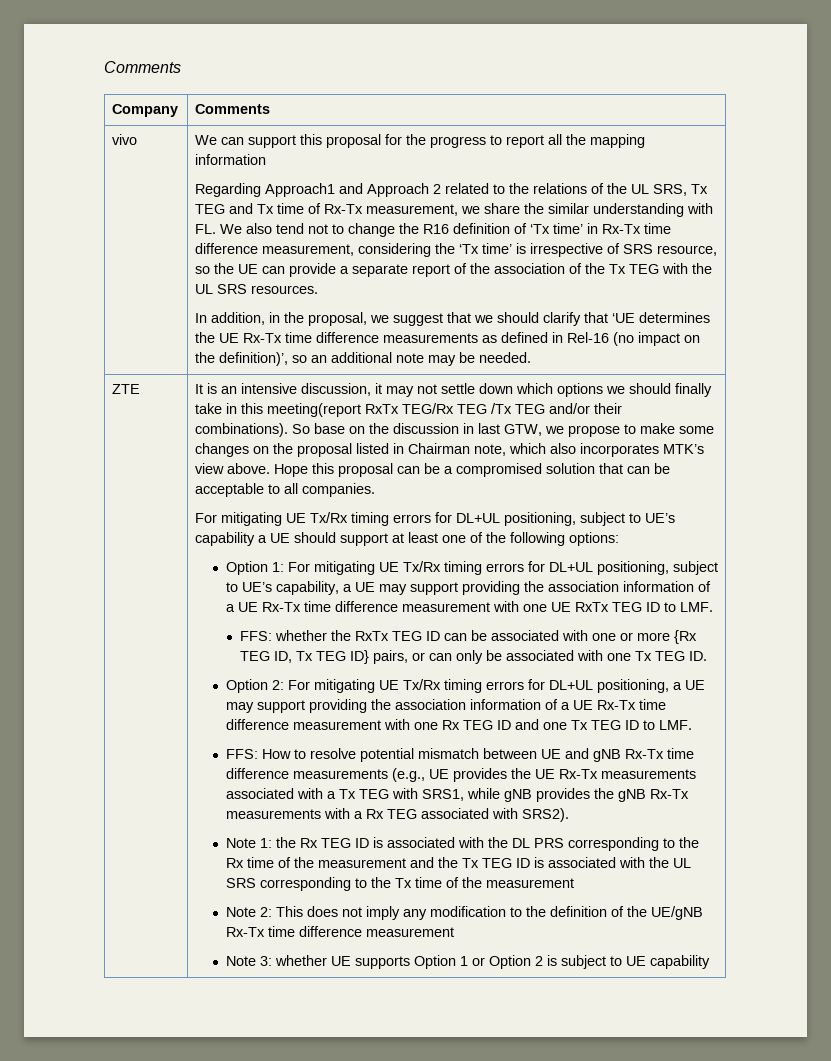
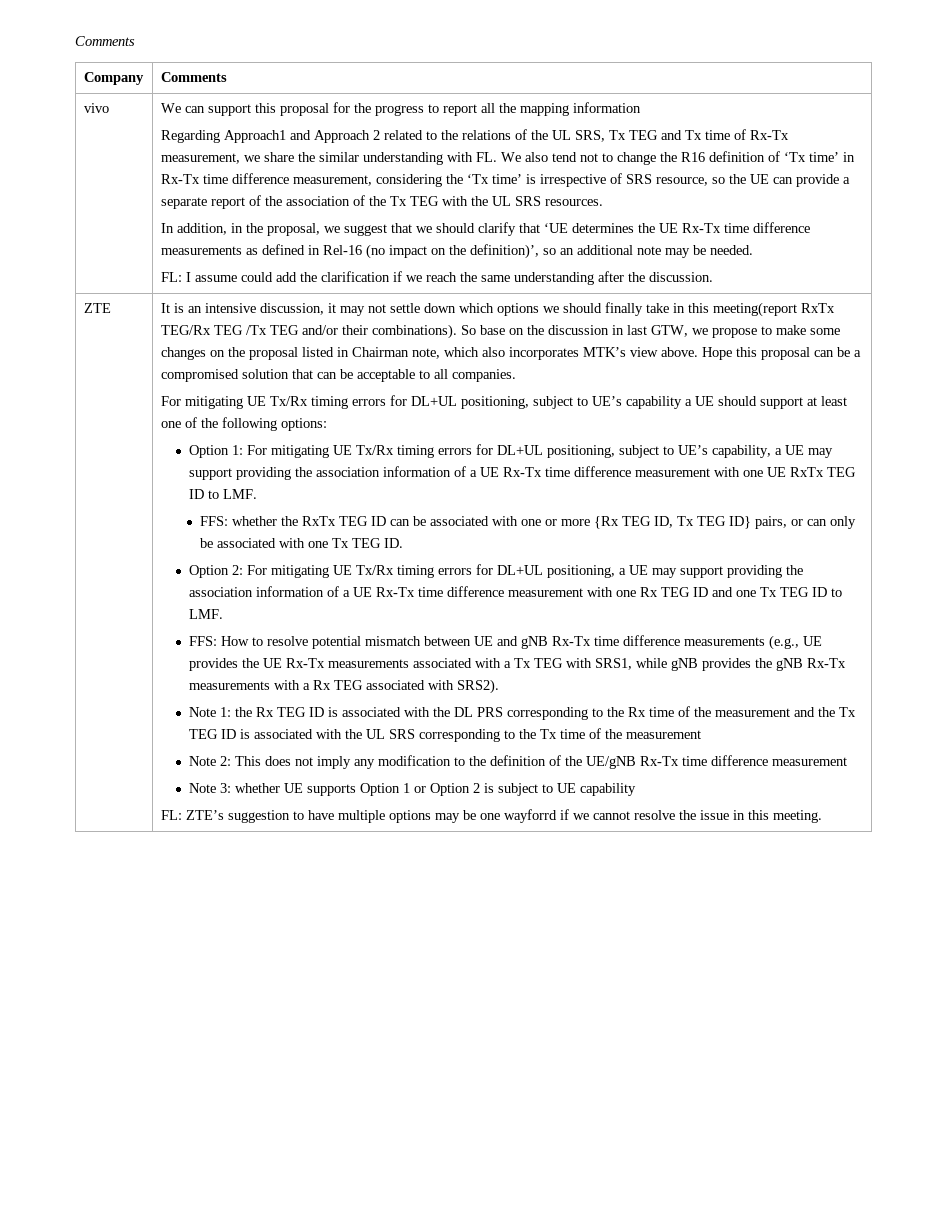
+ FL: I assume could add the clarification if we reach the same understanding after the discussion.
+ FL: ZTE’s suggestion to have multiple options may be one wayforrd if we cannot resolve the issue in this meeting.

